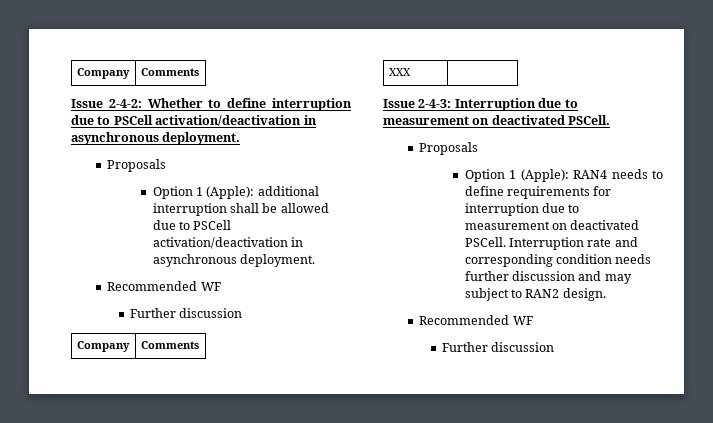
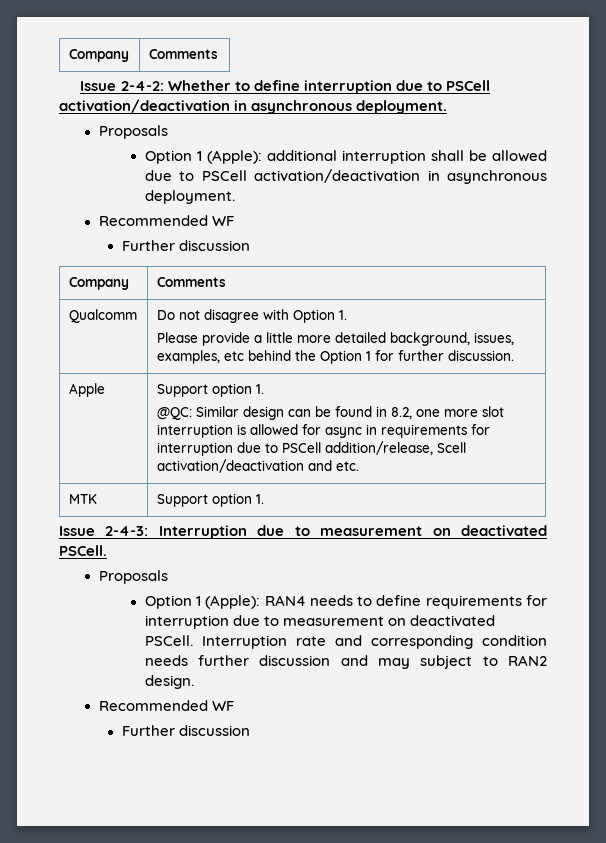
- XXX |
+ Qualcomm | Do not disagree with Option 1.
+ Please provide a little more detailed background, issues, examples, etc behind the Option 1 for further discussion.
+ Apple | Support option 1.
+ @QC: Similar design can be found in 8.2, one more slot interruption is allowed for async in requirements for interruption due to PSCell addition/release, Scell activation/deactivation and etc.
+ MTK | Support option 1.

